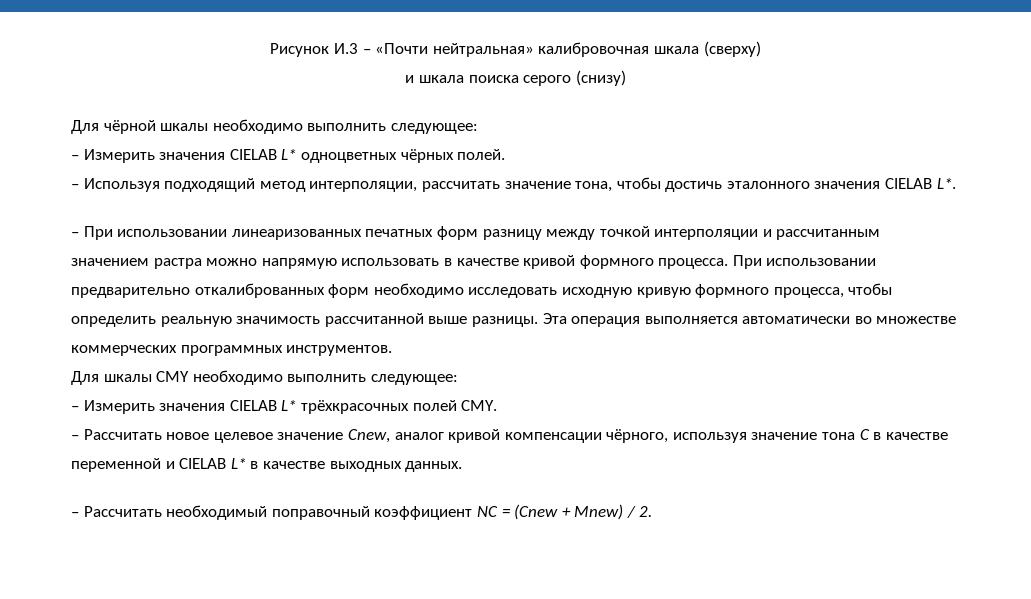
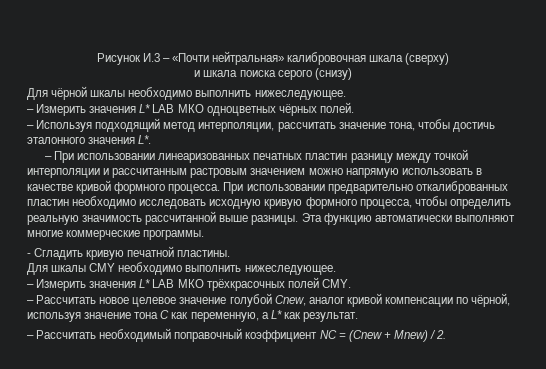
- Для чёрной шкалы необходимо выполнить следующее:
- – Измерить значения CIELAB L* одноцветных чёрных полей.
+ Для чёрной шкалы необходимо выполнить нижеследующее.
+ – Измерить значения L* LAB МКО одноцветных чёрных полей.
- – Используя подходящий метод интерполяции, рассчитать значение тона, чтобы достичь эталонного значения CIELAB L*.
+ – Используя подходящий метод интерполяции, рассчитать значение тона, чтобы достичь эталонного значения L*.
- – При использовании линеаризованных печатных форм разницу между точкой интерполяции и рассчитанным значением растра можно напрямую использовать в качестве кривой формного процесса.
+ – При использовании линеаризованных печатных пластин разницу между точкой интерполяции и рассчитанным растровым значением можно напрямую использовать в качестве кривой формного процесса.
- При использовании предварительно откалиброванных форм необходимо исследовать исходную кривую формного процесса, чтобы определить реальную значимость рассчитанной выше разницы.
+ При использовании предварительно откалиброванных пластин необходимо исследовать исходную кривую формного процесса, чтобы определить реальную значимость рассчитанной выше разницы.
- Эта операция выполняется автоматически во множестве коммерческих программных инструментов.
+ Эта функцию автоматически выполняют многие коммерческие программы.
+ - Сгладить кривую печатной пластины.
- Для шкалы CMY необходимо выполнить следующее:
- – Измерить значения CIELAB L* трёхкрасочных полей CMY.
+ Для шкалы CMY необходимо выполнить нижеследующее.
+ – Измерить значения L* LAB МКО трёхкрасочных полей CMY.
- – Рассчитать новое целевое значение Cnew, аналог кривой компенсации чёрного, используя значение тона C в качестве переменной и CIELAB L* в качестве выходных данных.
+ – Рассчитать новое целевое значение голубой Cnew, аналог кривой компенсации по чёрной, используя значение тона C как переменную, а L* как результат.

